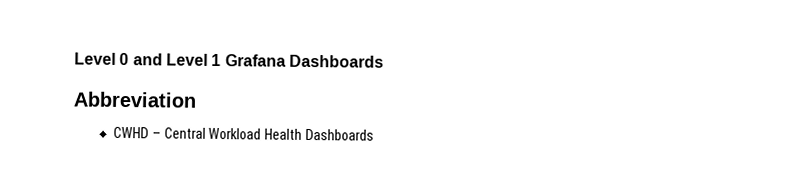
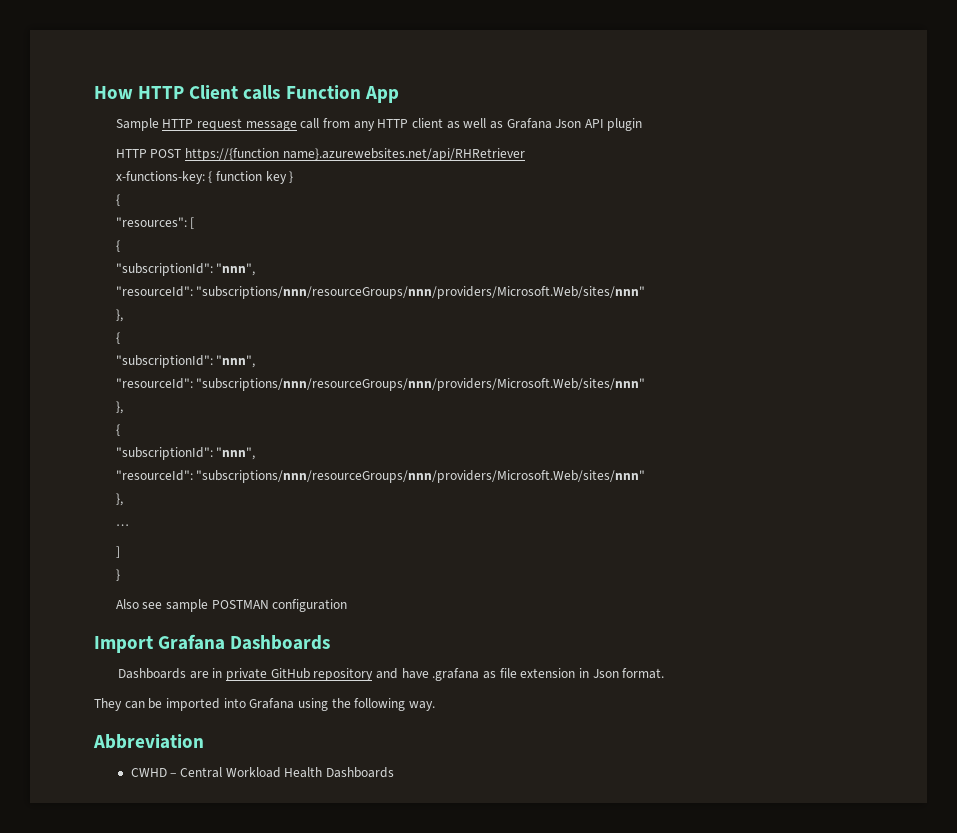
- Level 0 and Level 1 Grafana Dashboards
+ How HTTP Client calls Function App
+ Sample HTTP request message call from any HTTP client as well as Grafana Json API plugin
+ HTTP POST https://{function name}.azurewebsites.net/api/RHRetriever
+ x-functions-key: { function key }
+ {
+ "resources": [
+ {
+ "subscriptionId": "nnn",
+ "resourceId": "subscriptions/nnn/resourceGroups/nnn/providers/Microsoft.Web/sites/nnn"
+ },
+ {
+ "subscriptionId": "nnn",
+ "resourceId": "subscriptions/nnn/resourceGroups/nnn/providers/Microsoft.Web/sites/nnn"
+ },
+ {
+ "subscriptionId": "nnn",
+ "resourceId": "subscriptions/nnn/resourceGroups/nnn/providers/Microsoft.Web/sites/nnn"
+ },
+ …
+ ]
+ }
+ Also see sample POSTMAN configuration
+ Import Grafana Dashboards
+ Dashboards are in private GitHub repository and have .grafana as file extension in Json format.
+ They can be imported into Grafana using the following way.

